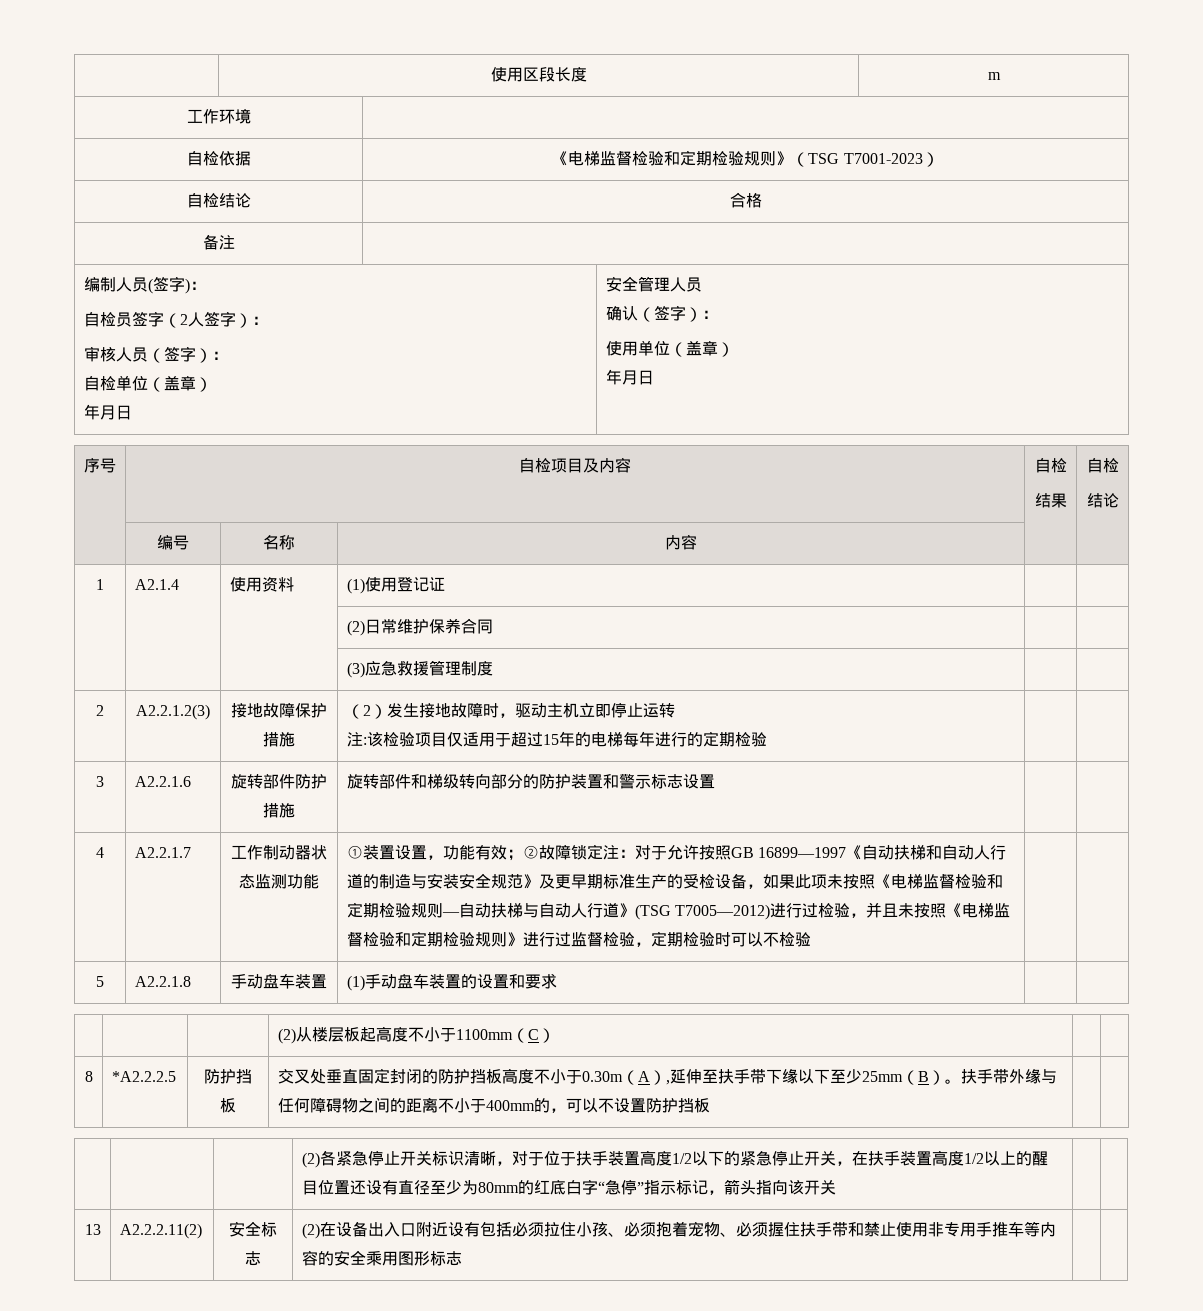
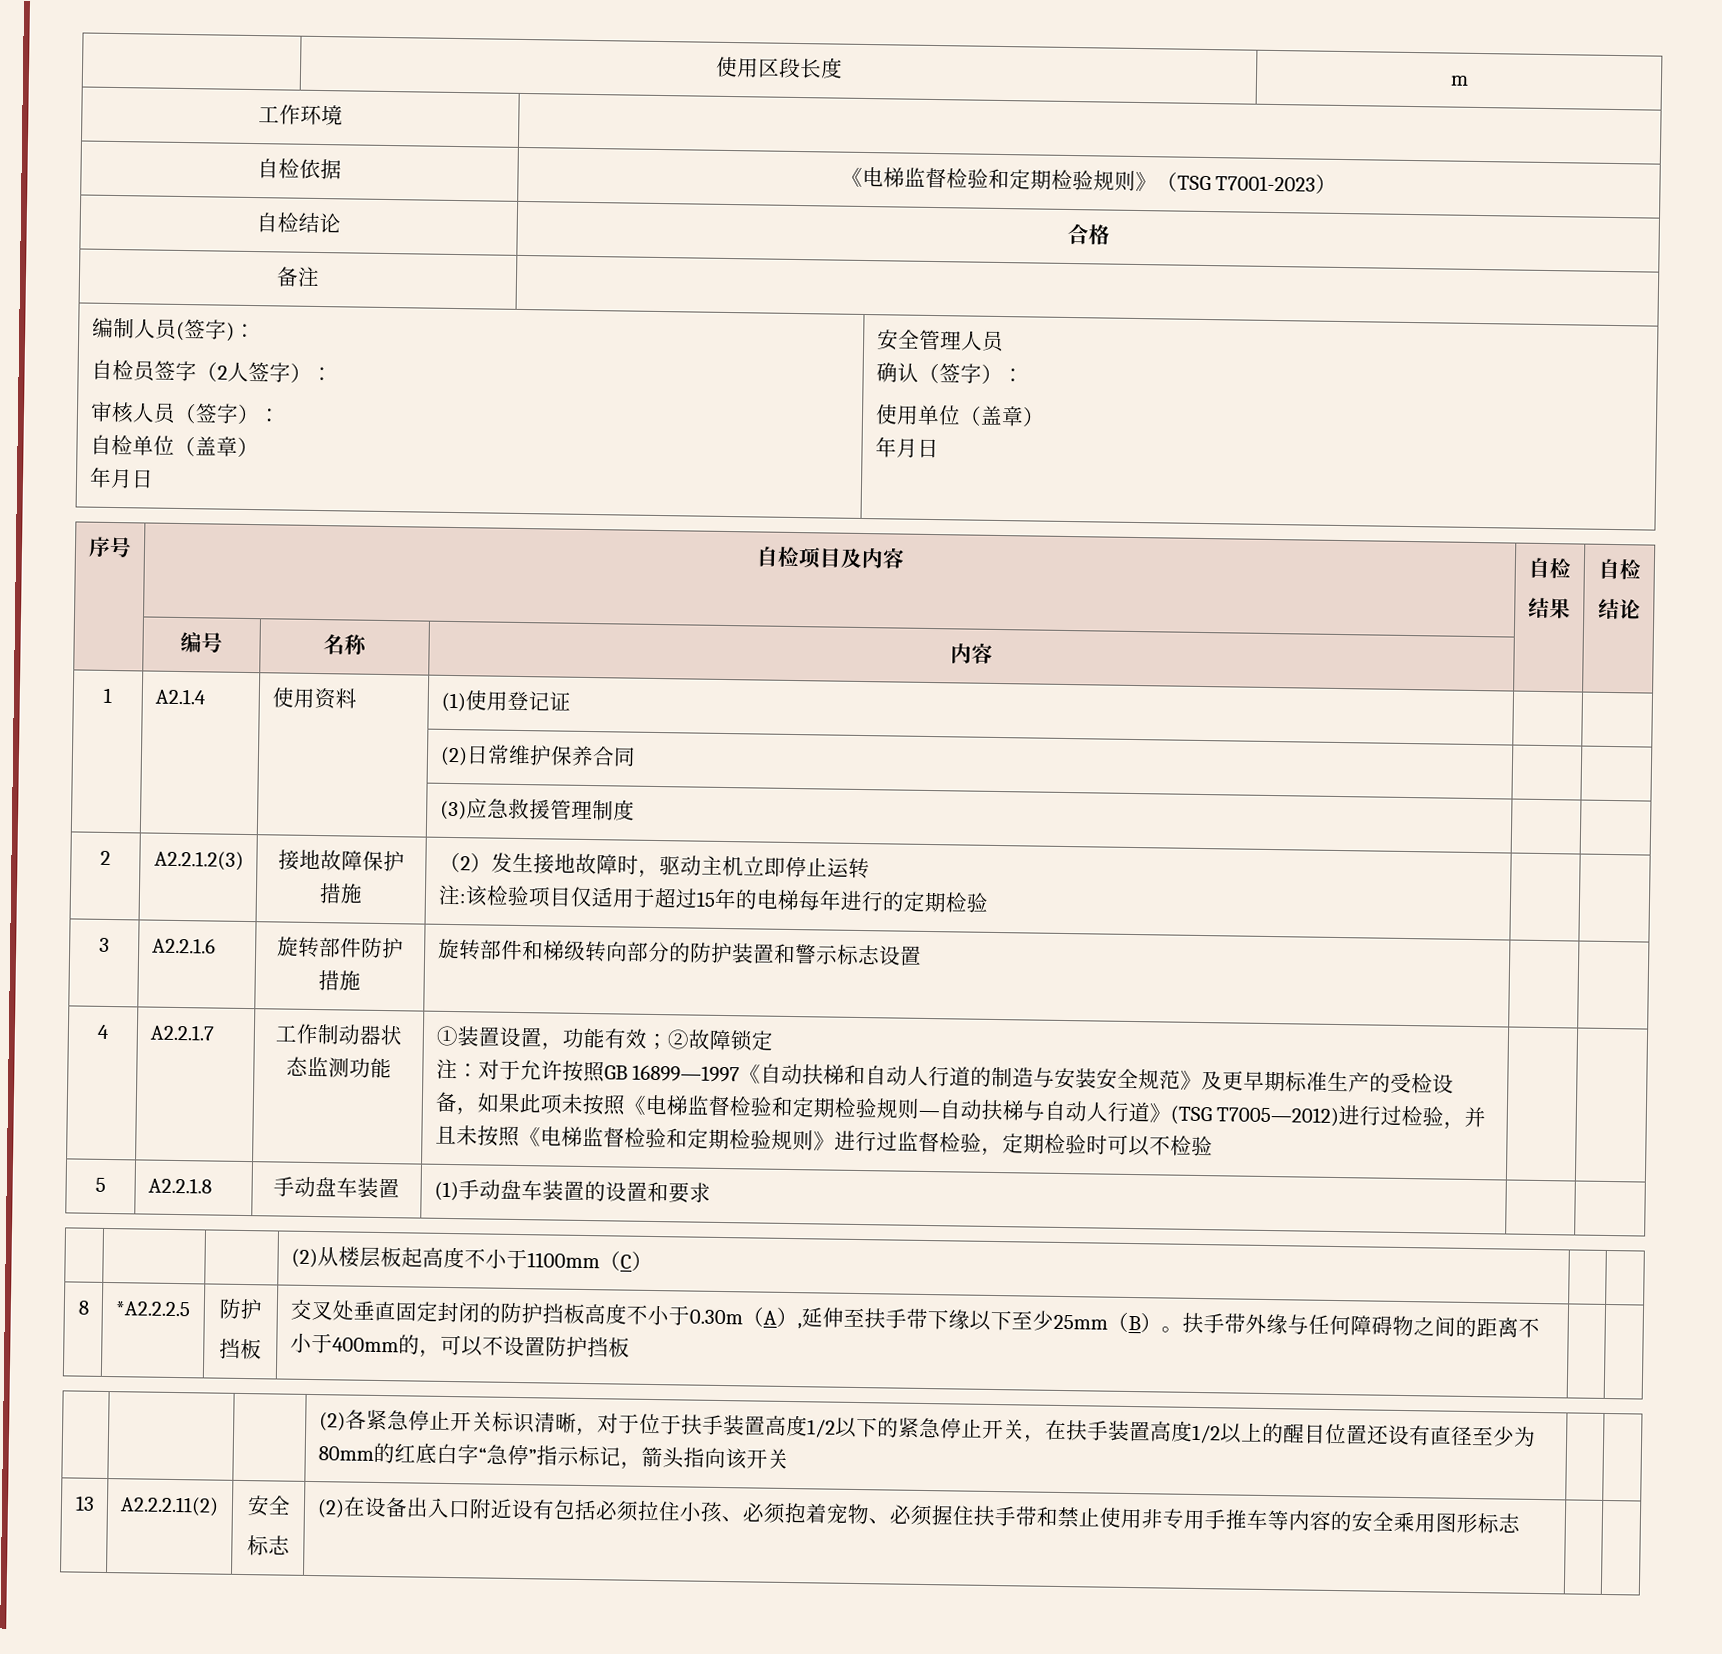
- ②故障锁定注：
+ ②故障锁定
+ 注：
- *A2.2.2.5 | 防护挡板
+ *A2.2.2.5 | 防护
+ 挡板
- 13 | A2.2.2.11(2) | 安全标志 | (2)在设备出入口附近设有包括必须拉住小孩、必须抱着宠物、必须握住扶手带和禁止使用非专用手推车等内容的安全乘用图形标志 | |
+ 13 | A2.2.2.11(2) | 安全
+ 标志 | (2)在设备出入口附近设有包括必须拉住小孩、必须抱着宠物、必须握住扶手带和禁止使用非专用手推车等内容的安全乘用图形标志 | |

